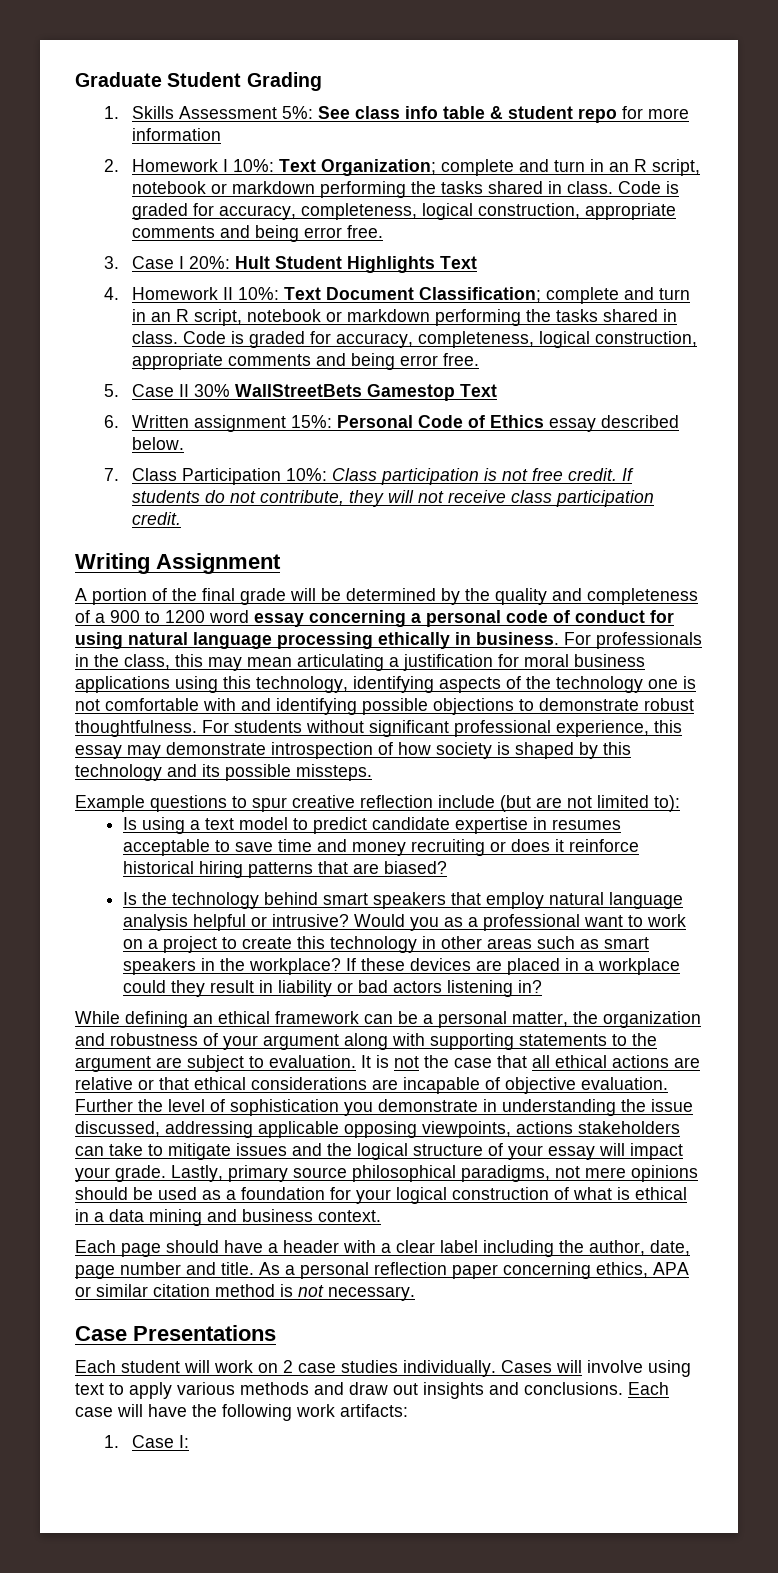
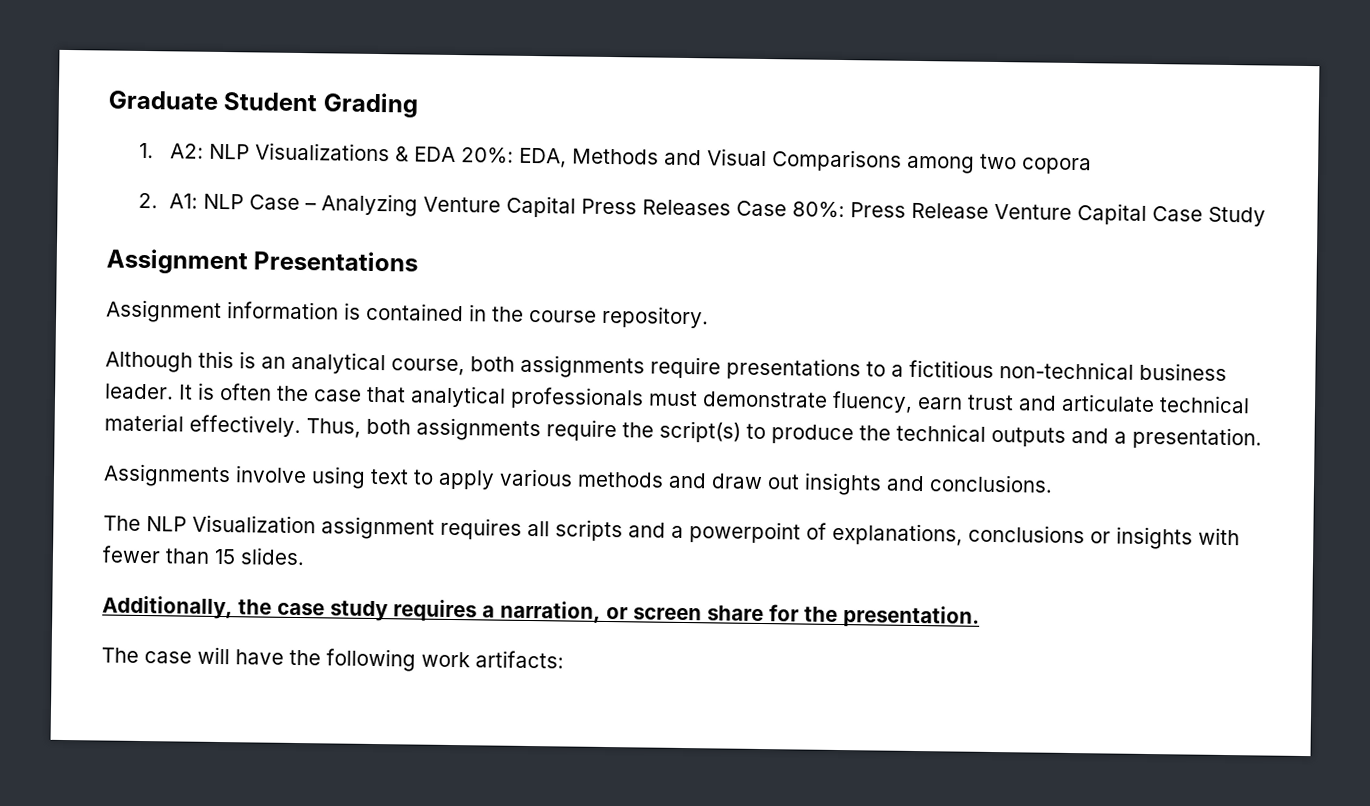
- 1. Skills Assessment 5%: See class info table & student repo for more information
- 2. Homework I 10%: Text Organization; complete and turn in an R script, notebook or markdown performing the tasks shared in class. Code is graded for accuracy, completeness, logical construction, appropriate comments and being error free.
- 3. Case I 20%: Hult Student Highlights Text
- 4. Homework II 10%: Text Document Classification; complete and turn in an R script, notebook or markdown performing the tasks shared in class. Code is graded for accuracy, completeness, logical construction, appropriate comments and being error free.
- 5. Case II 30% WallStreetBets Gamestop Text
- 6. Written assignment 15%: Personal Code of Ethics essay described below.
- 7. Class Participation 10%: Class participation is not free credit. If students do not contribute, they will not receive class participation credit.
- Writing Assignment
- A portion of the final grade will be determined by the quality and completeness of a 900 to 1200 word essay concerning a personal code of conduct for using natural language processing ethically in business. For professionals in the class, this may mean articulating a justification for moral business applications using this technology, identifying aspects of the technology one is not comfortable with and identifying possible objections to demonstrate robust thoughtfulness. For students without significant professional experience, this essay may demonstrate introspection of how society is shaped by this technology and its possible missteps.
- Example questions to spur creative reflection include (but are not limited to):
- Is using a text model to predict candidate expertise in resumes acceptable to save time and money recruiting or does it reinforce historical hiring patterns that are biased?
- Is the technology behind smart speakers that employ natural language analysis helpful or intrusive? Would you as a professional want to work on a project to create this technology in other areas such as smart speakers in the workplace? If these devices are placed in a workplace could they result in liability or bad actors listening in?
- While defining an ethical framework can be a personal matter, the organization and robustness of your argument along with supporting statements to the argument are subject to evaluation.
+ 1. A2: NLP Visualizations & EDA 20%: EDA, Methods and Visual Comparisons among two copora
+ 2. A1: NLP Case – Analyzing Venture Capital Press Releases Case 80%: Press Release Venture Capital Case Study
+ Assignment Presentations
+ Assignment information is contained in the course repository.
+ Although this is an analytical course, both assignments require presentations to a fictitious non-technical business leader.
- It is not the case that all ethical actions are relative or that ethical considerations are incapable of objective evaluation. Further the level of sophistication you demonstrate in understanding the issue discussed, addressing applicable opposing viewpoints, actions stakeholders can take to mitigate issues and the logical structure of your essay will impact your grade. Lastly, primary source philosophical paradigms, not mere opinions should be used as a foundation for your logical construction of what is ethical in a data mining and business context.
- Each page should have a header with a clear label including the author, date, page number and title. As a personal reflection paper concerning ethics, APA or similar citation method is not necessary.
- Case Presentations
- Each student will work on 2 case studies individually. Cases will involve using text to apply various methods and draw out insights and conclusions. Each case will have the following work artifacts:
+ It is often the case that analytical professionals must demonstrate fluency, earn trust and articulate technical material effectively. Thus, both assignments require the script(s) to produce the technical outputs and a presentation.
+ Assignments involve using text to apply various methods and draw out insights and conclusions.
+ The NLP Visualization assignment requires all scripts and a powerpoint of explanations, conclusions or insights with fewer than 15 slides.
+ Additionally, the case study requires a narration, or screen share for the presentation.
+ The case will have the following work artifacts:
- 1. Case I:

